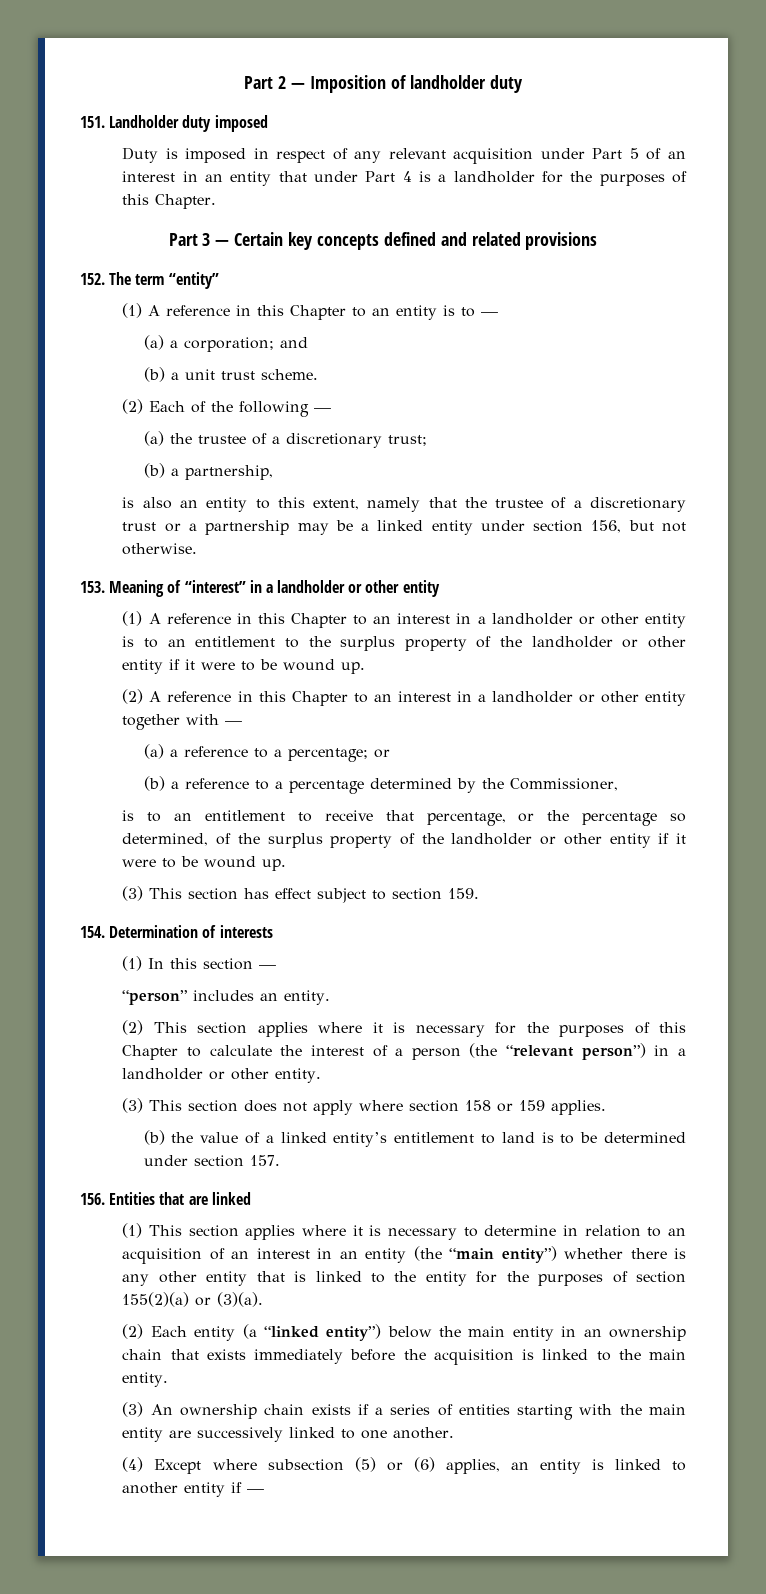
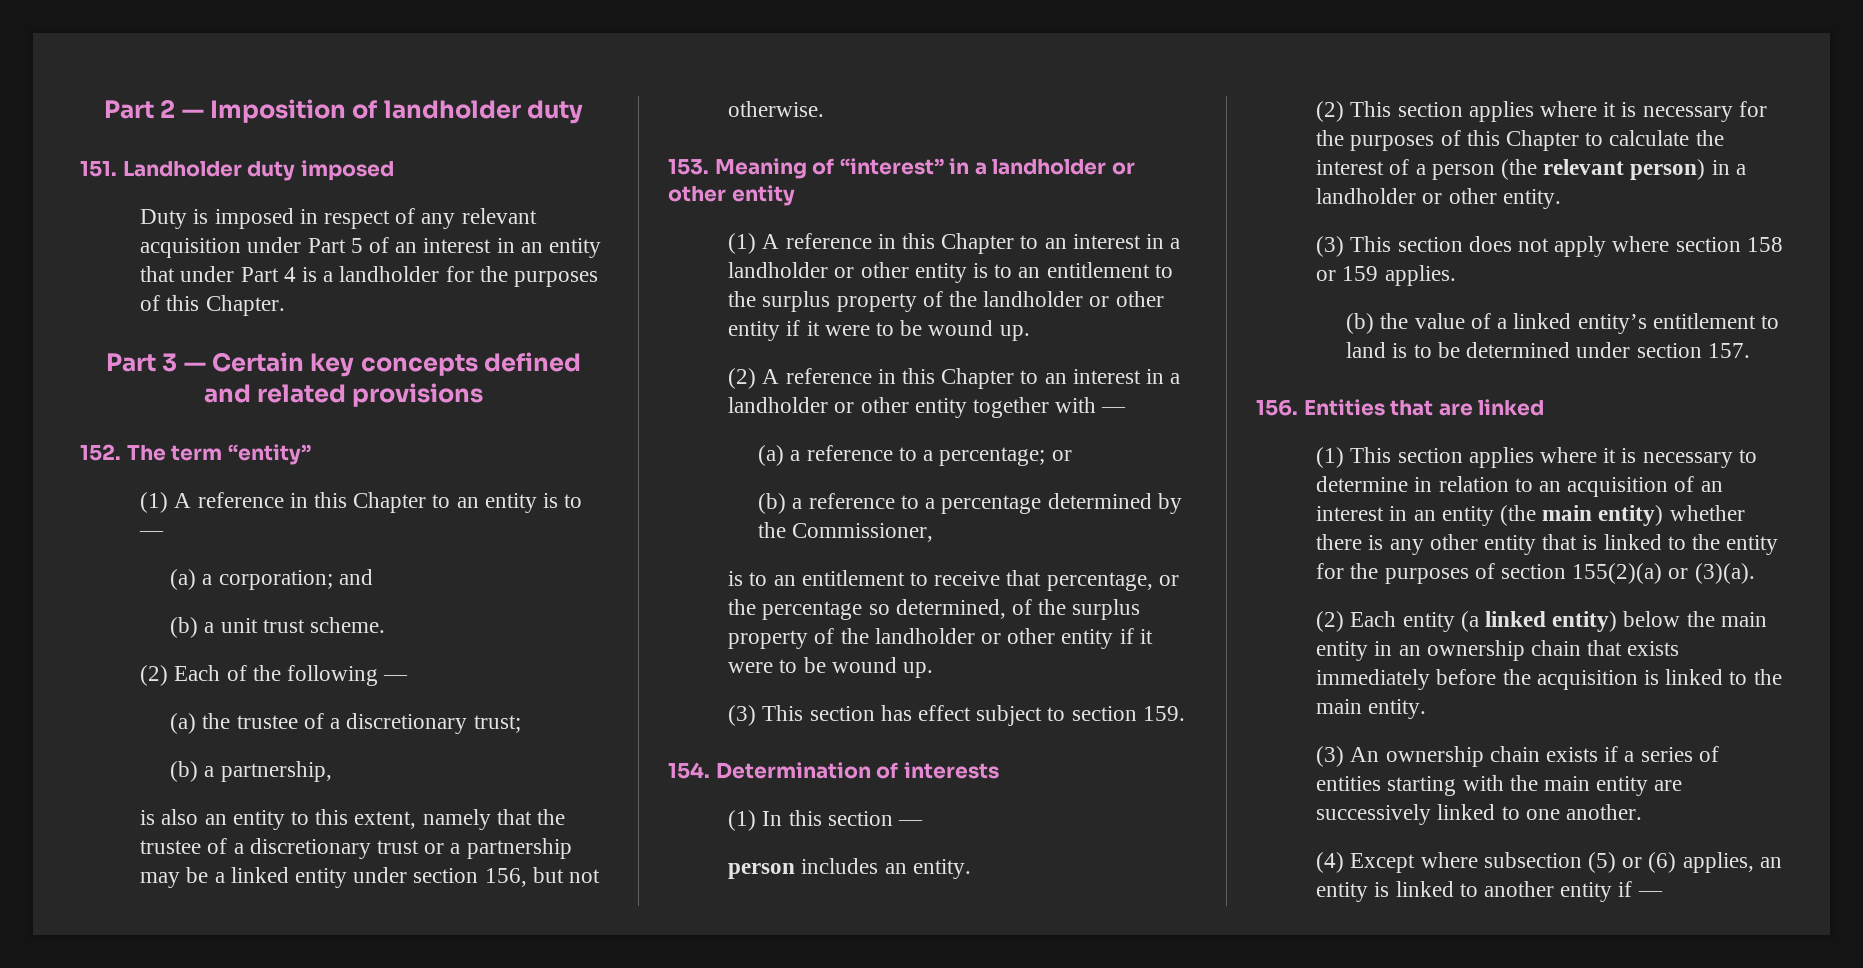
- “person” includes an entity.
+ person includes an entity.
- (2) This section applies where it is necessary for the purposes of this Chapter to calculate the interest of a person (the “relevant person”) in a landholder or other entity.
+ (2) This section applies where it is necessary for the purposes of this Chapter to calculate the interest of a person (the relevant person) in a landholder or other entity.
- (1) This section applies where it is necessary to determine in relation to an acquisition of an interest in an entity (the “main entity”) whether there is any other entity that is linked to the entity for the purposes of section 155(2)(a) or (3)(a).
+ (1) This section applies where it is necessary to determine in relation to an acquisition of an interest in an entity (the main entity) whether there is any other entity that is linked to the entity for the purposes of section 155(2)(a) or (3)(a).
- (2) Each entity (a “linked entity”) below the main entity in an ownership chain that exists immediately before the acquisition is linked to the main entity.
+ (2) Each entity (a linked entity) below the main entity in an ownership chain that exists immediately before the acquisition is linked to the main entity.

